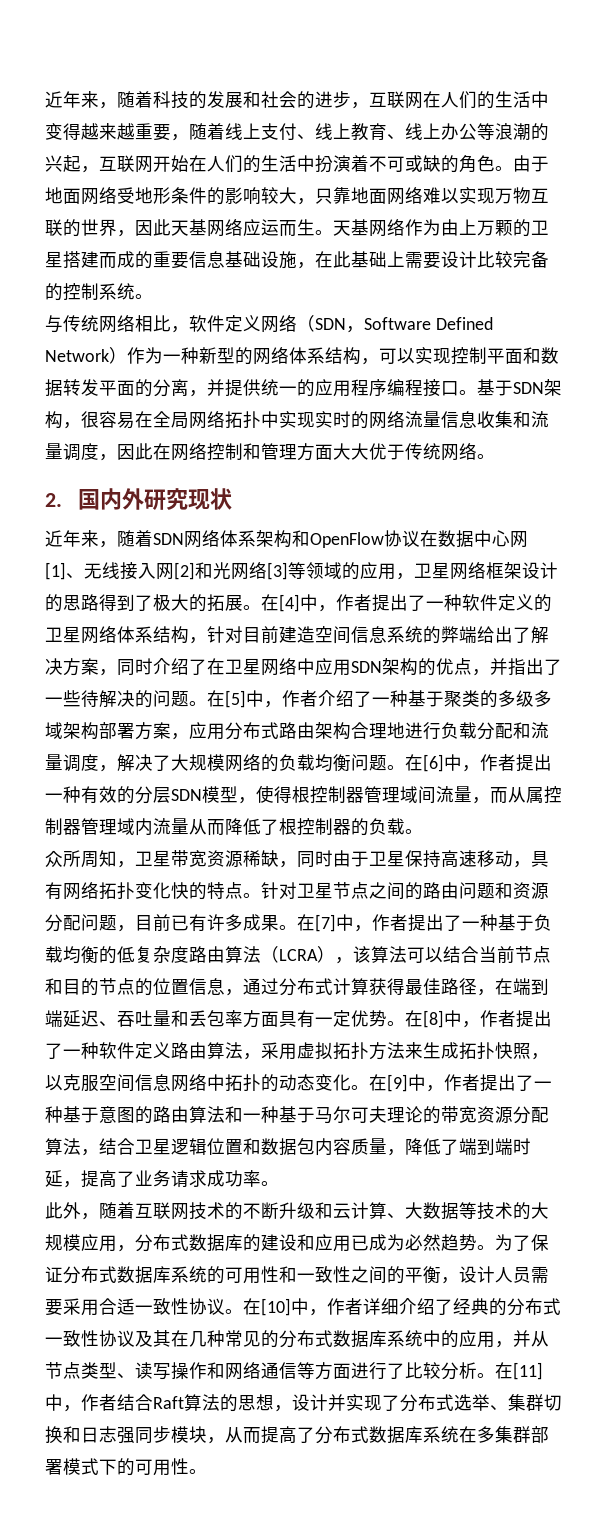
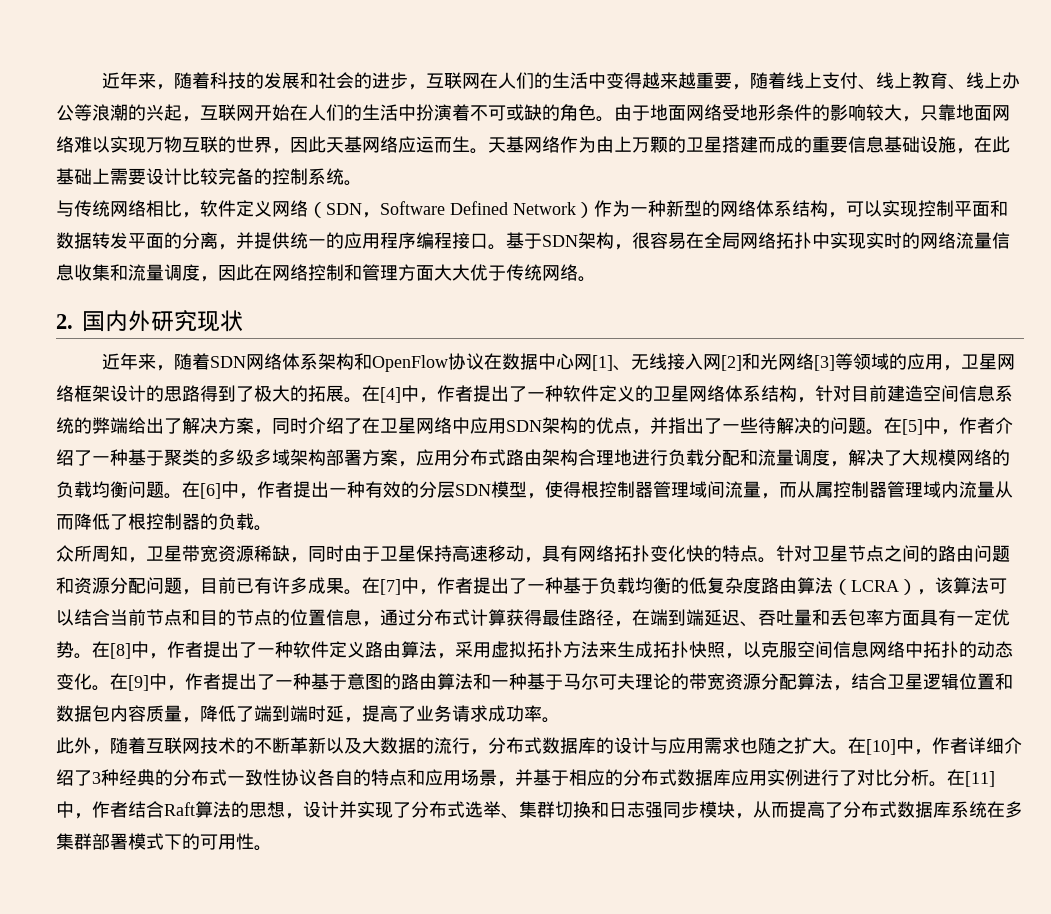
- 此外，随着互联网技术的不断升级和云计算、大数据等技术的大规模应用，分布式数据库的建设和应用已成为必然趋势。为了保证分布式数据库系统的可用性和一致性之间的平衡，设计人员需要采用合适一致性协议。
+ 此外，随着互联网技术的不断革新以及大数据的流行，分布式数据库的设计与应用需求也随之扩大。
- 在[10]中，作者详细介绍了经典的分布式一致性协议及其在几种常见的分布式数据库系统中的应用，并从节点类型、读写操作和网络通信等方面进行了比较分析。
+ 在[10]中，作者详细介绍了3种经典的分布式一致性协议各自的特点和应用场景，并基于相应的分布式数据库应用实例进行了对比分析。

